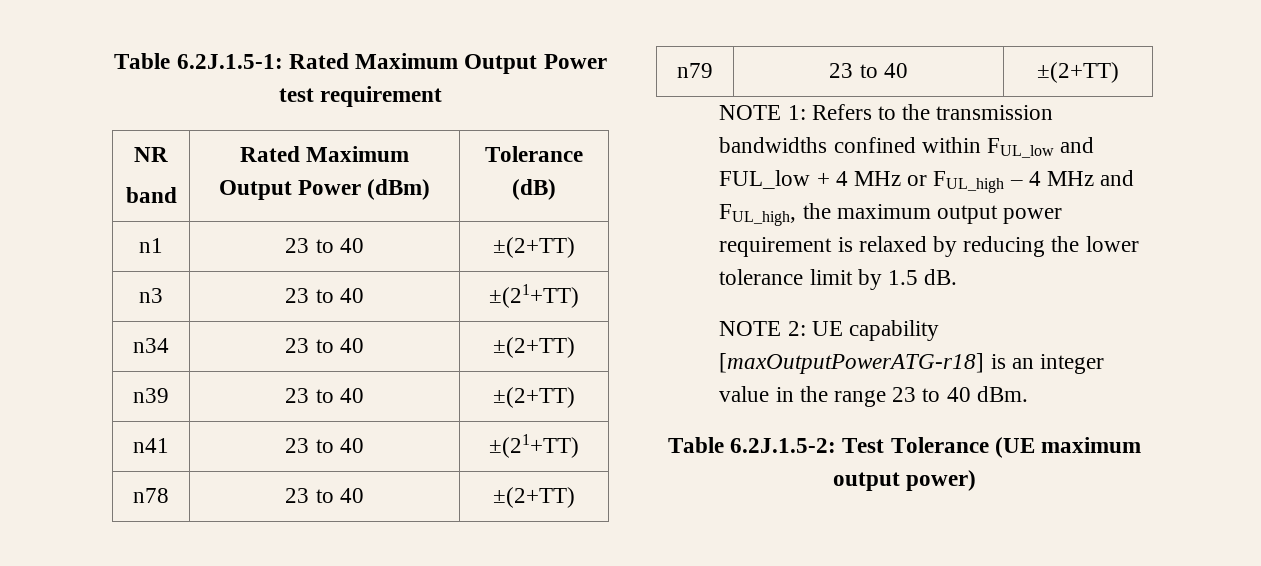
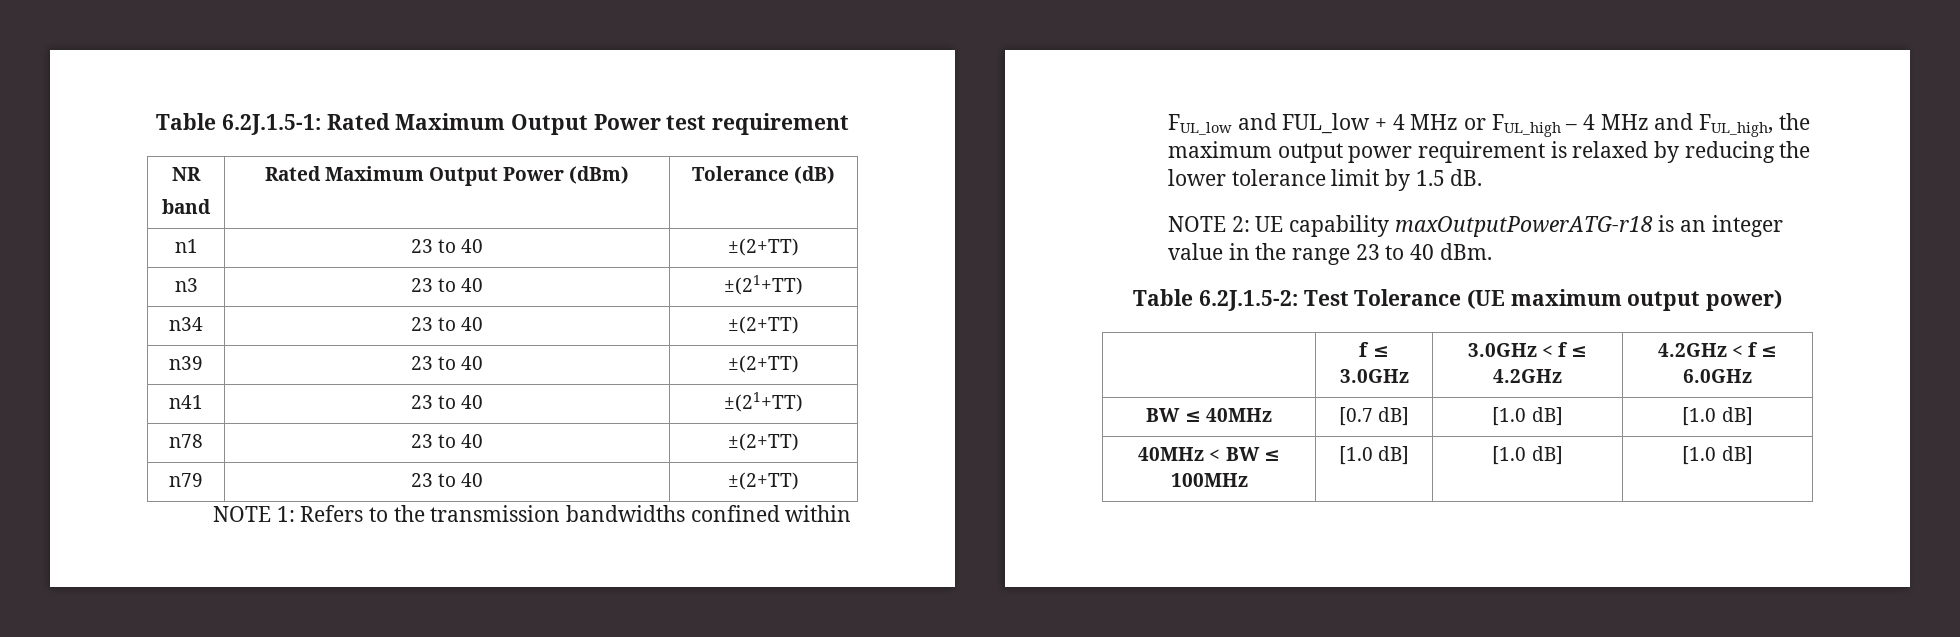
- NOTE 2: UE capability [maxOutputPowerATG-r18] is an integer value in the range 23 to 40 dBm.
+ NOTE 2: UE capability maxOutputPowerATG-r18 is an integer value in the range 23 to 40 dBm.
+ | f ≤ 3.0GHz | 3.0GHz < f ≤ 4.2GHz | 4.2GHz < f ≤ 6.0GHz
+ BW ≤ 40MHz | [0.7 dB] | [1.0 dB] | [1.0 dB]
+ 40MHz < BW ≤ 100MHz | [1.0 dB] | [1.0 dB] | [1.0 dB]

